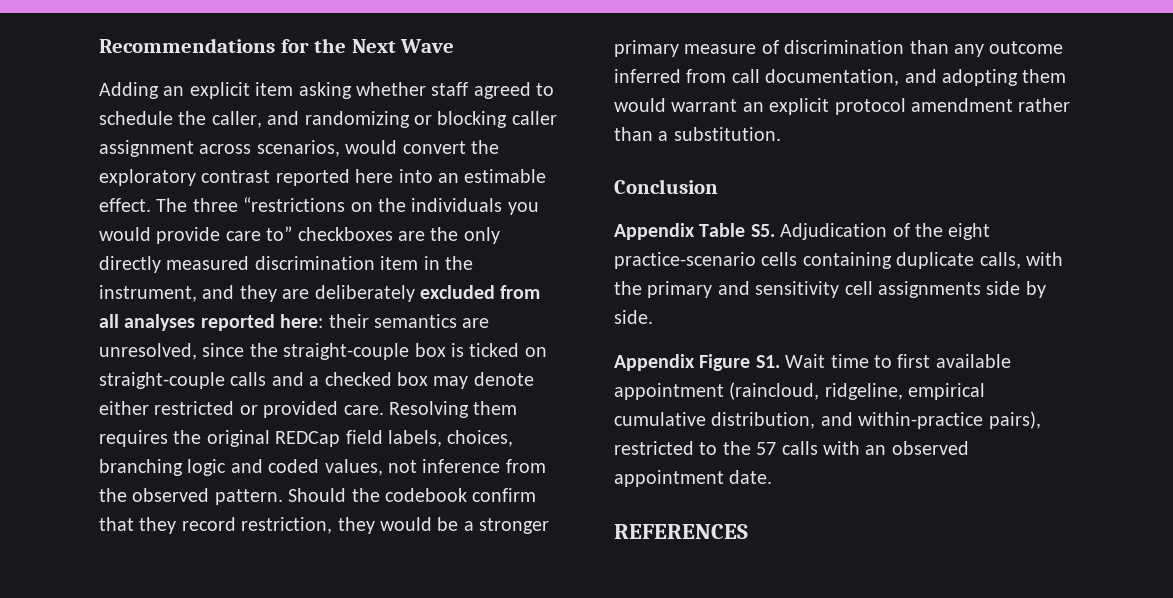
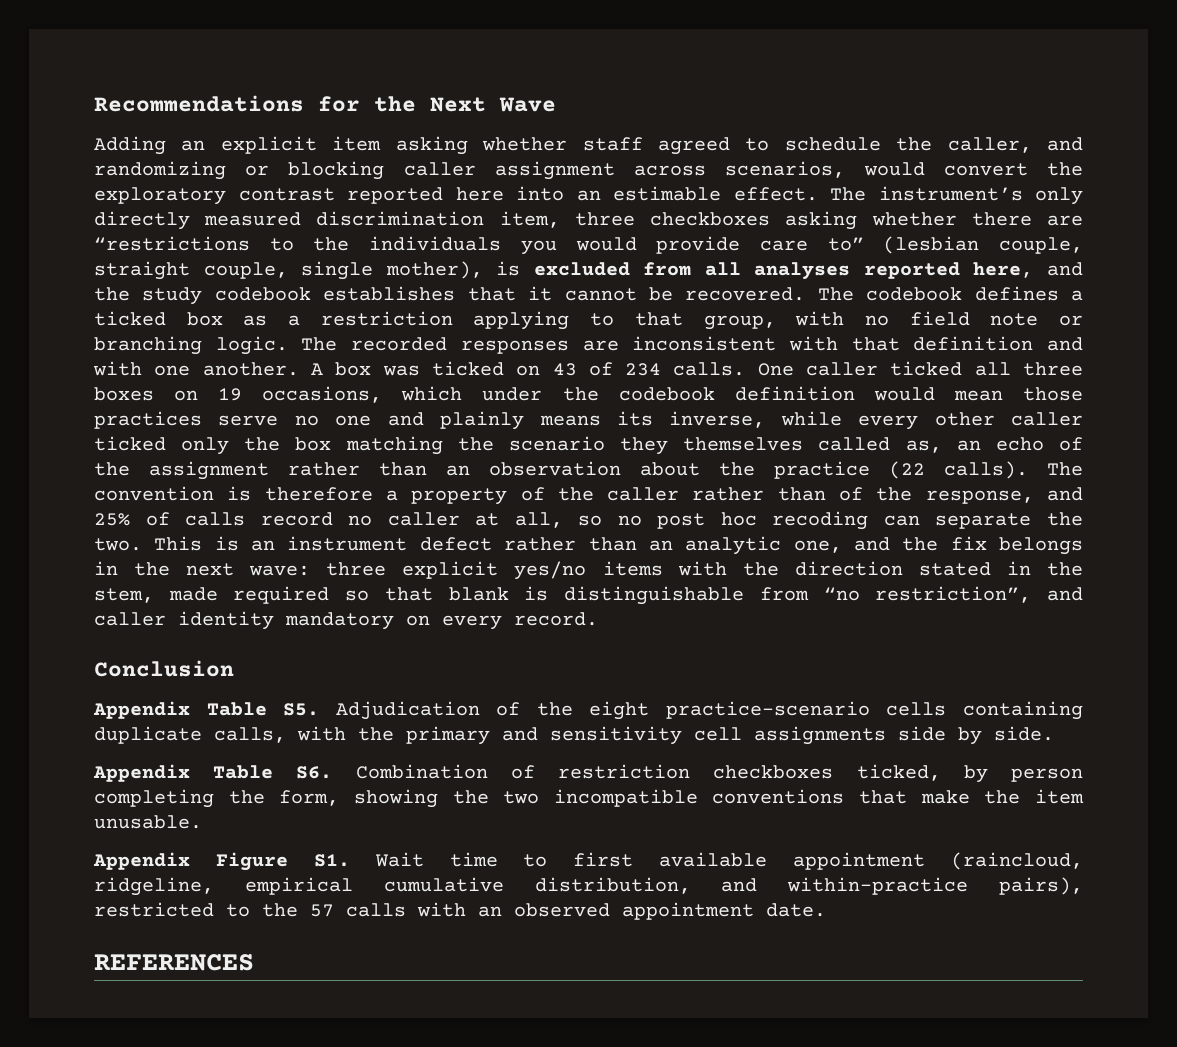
- The three “restrictions on the individuals you would provide care to” checkboxes are the only directly measured discrimination item in the instrument, and they are deliberately excluded from all analyses reported here: their semantics are unresolved, since the straight-couple box is ticked on straight-couple calls and a checked box may denote either restricted or provided care. Resolving them requires the original REDCap field labels, choices, branching logic and coded values, not inference from the observed pattern. Should the codebook confirm that they record restriction, they would be a stronger primary measure of discrimination than any outcome inferred from call documentation, and adopting them would warrant an explicit protocol amendment rather than a substitution.
+ The instrument’s only directly measured discrimination item, three checkboxes asking whether there are “restrictions to the individuals you would provide care to” (lesbian couple, straight couple, single mother), is excluded from all analyses reported here, and the study codebook establishes that it cannot be recovered. The codebook defines a ticked box as a restriction applying to that group, with no field note or branching logic. The recorded responses are inconsistent with that definition and with one another. A box was ticked on 43 of 234 calls. One caller ticked all three boxes on 19 occasions, which under the codebook definition would mean those practices serve no one and plainly means its inverse, while every other caller ticked only the box matching the scenario they themselves called as, an echo of the assignment rather than an observation about the practice (22 calls). The convention is therefore a property of the caller rather than of the response, and 25% of calls record no caller at all, so no post hoc recoding can separate the two. This is an instrument defect rather than an analytic one, and the fix belongs in the next wave: three explicit yes/no items with the direction stated in the stem, made required so that blank is distinguishable from “no restriction”, and caller identity mandatory on every record.
+ Appendix Table S6. Combination of restriction checkboxes ticked, by person completing the form, showing the two incompatible conventions that make the item unusable.

